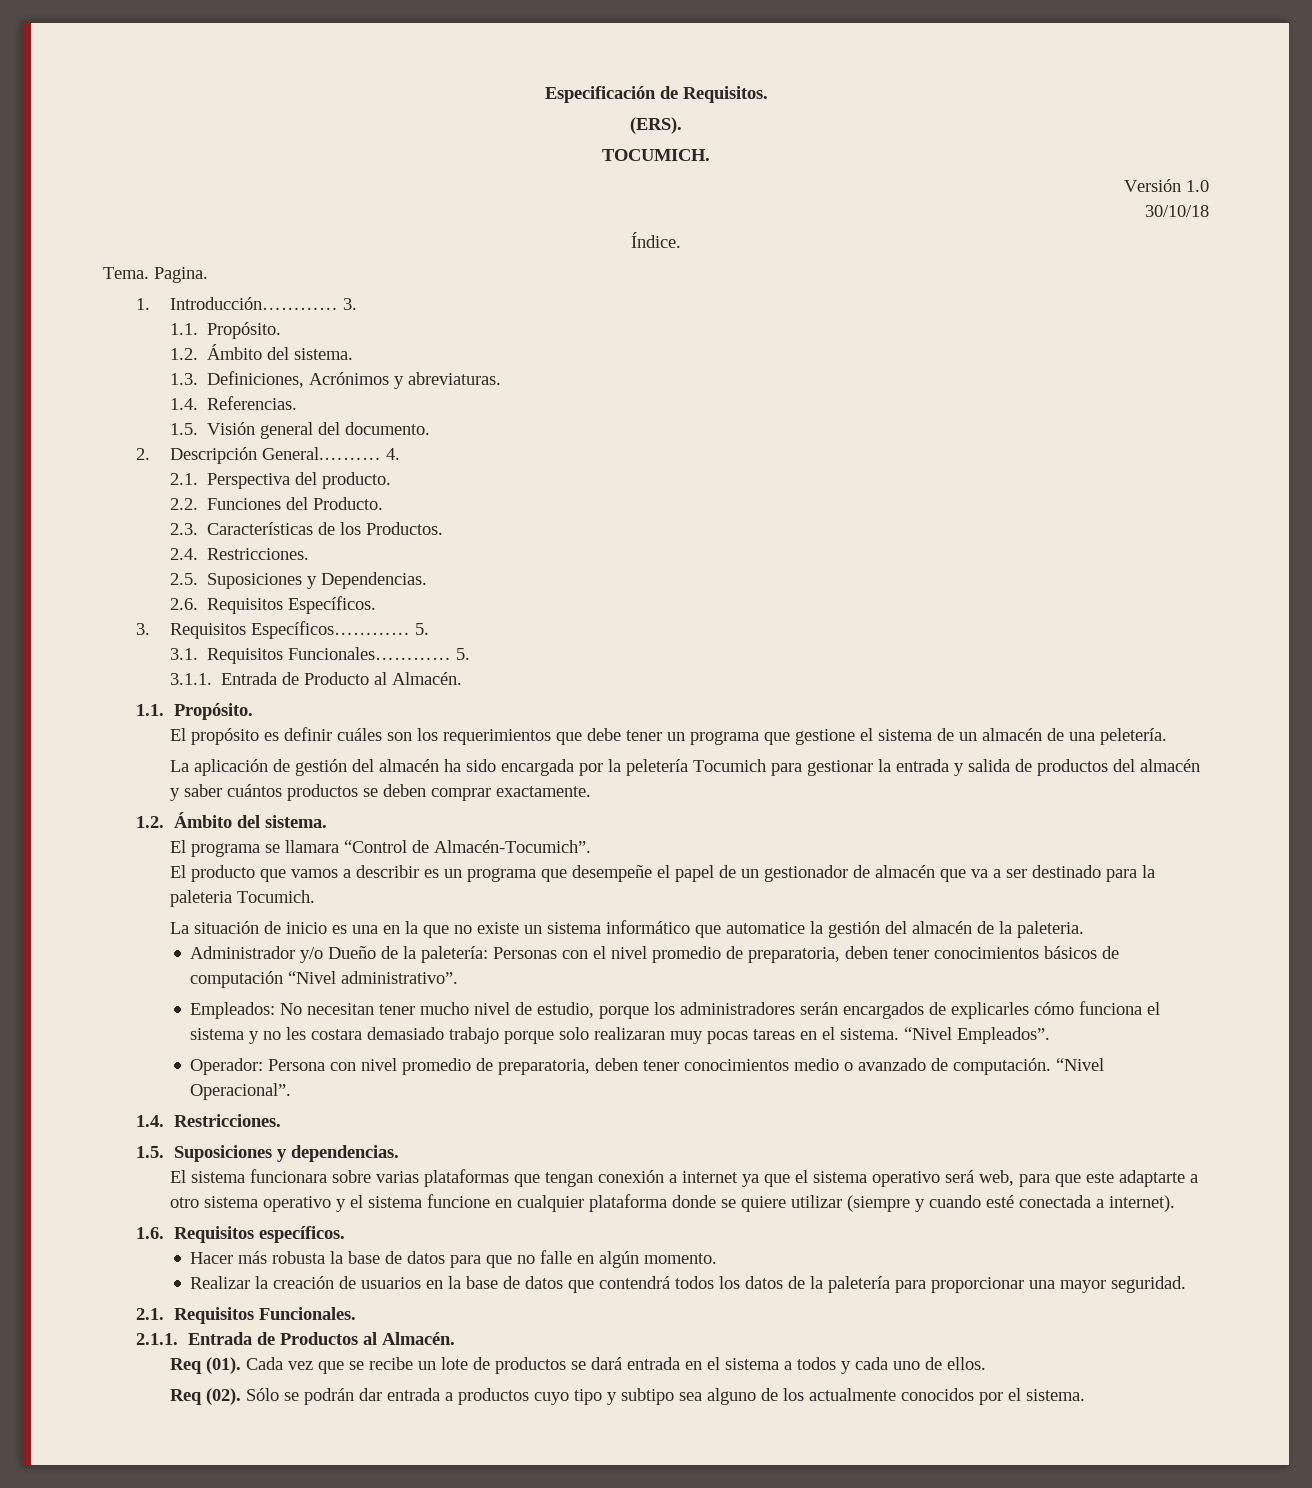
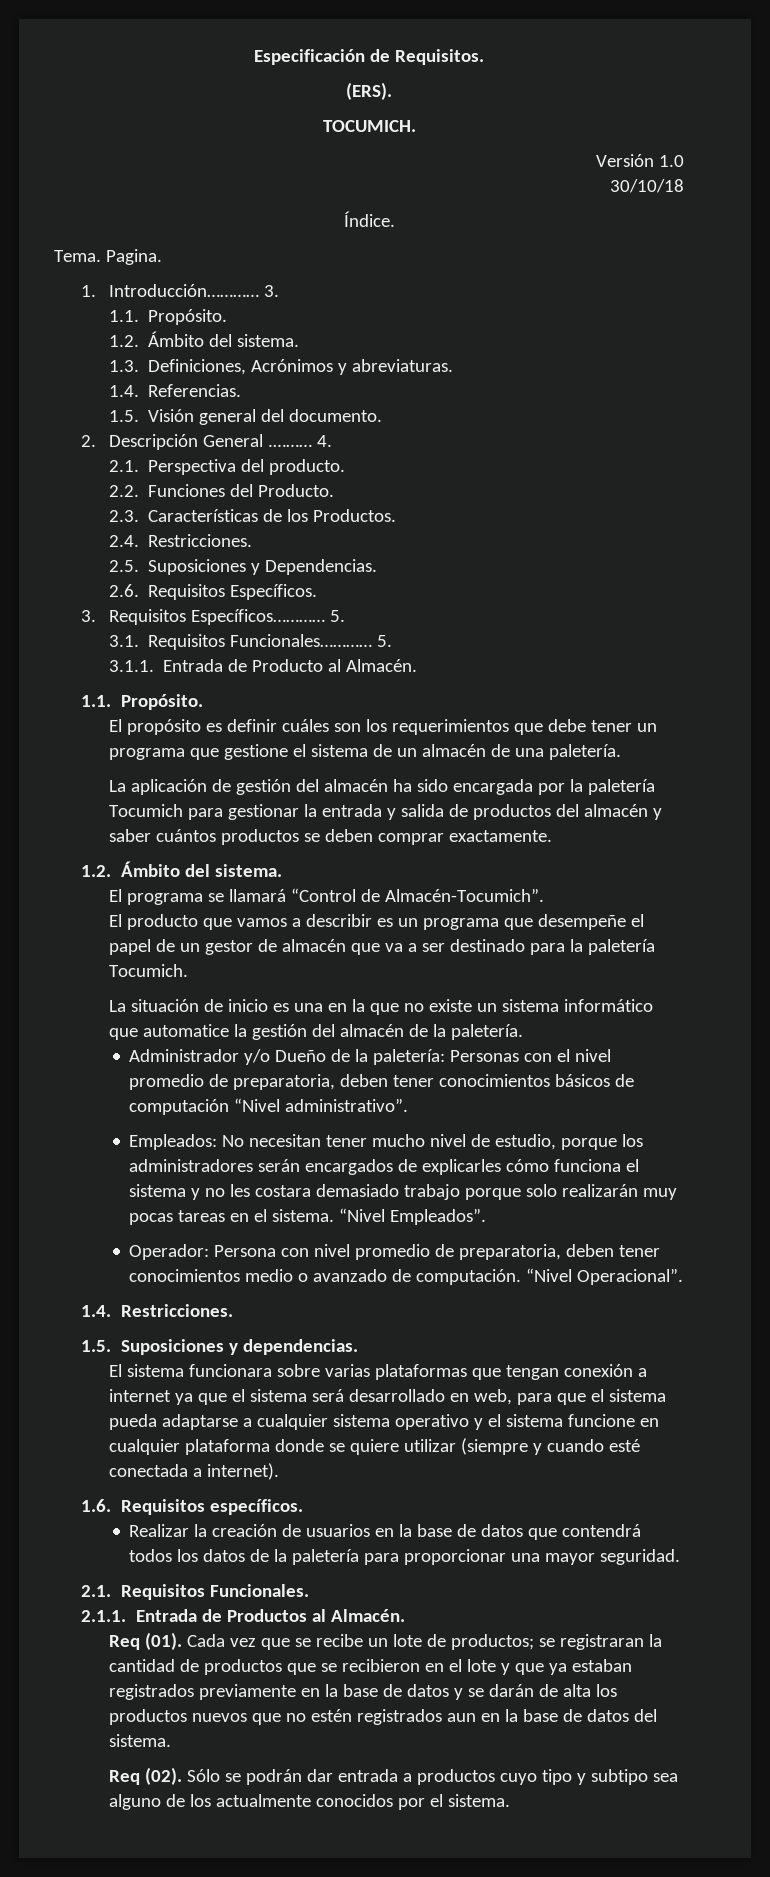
- 2. Descripción General.………
+ 2. Descripción General .………
- El propósito es definir cuáles son los requerimientos que debe tener un programa que gestione el sistema de un almacén de una peletería.
+ El propósito es definir cuáles son los requerimientos que debe tener un programa que gestione el sistema de un almacén de una paletería.
- La aplicación de gestión del almacén ha sido encargada por la peletería Tocumich para gestionar la entrada y salida de productos del almacén y saber cuántos productos se deben comprar exactamente.
+ La aplicación de gestión del almacén ha sido encargada por la paletería Tocumich para gestionar la entrada y salida de productos del almacén y saber cuántos productos se deben comprar exactamente.
- El programa se llamara “Control de Almacén-Tocumich”.
+ El programa se llamará “Control de Almacén-Tocumich”.
- El producto que vamos a describir es un programa que desempeñe el papel de un gestionador de almacén que va a ser destinado para la paleteria Tocumich.
+ El producto que vamos a describir es un programa que desempeñe el papel de un gestor de almacén que va a ser destinado para la paletería Tocumich.
- La situación de inicio es una en la que no existe un sistema informático que automatice la gestión del almacén de la paleteria.
+ La situación de inicio es una en la que no existe un sistema informático que automatice la gestión del almacén de la paletería.
- Empleados: No necesitan tener mucho nivel de estudio, porque los administradores serán encargados de explicarles cómo funciona el sistema y no les costara demasiado trabajo porque solo realizaran muy pocas tareas en el sistema.
+ Empleados: No necesitan tener mucho nivel de estudio, porque los administradores serán encargados de explicarles cómo funciona el sistema y no les costara demasiado trabajo porque solo realizarán muy pocas tareas en el sistema.
- El sistema funcionara sobre varias plataformas que tengan conexión a internet ya que el sistema operativo será web, para que este adaptarte a otro sistema operativo y el sistema funcione en cualquier plataforma donde se quiere utilizar (siempre y cuando esté conectada a internet).
+ El sistema funcionara sobre varias plataformas que tengan conexión a internet ya que el sistema será desarrollado en web, para que el sistema pueda adaptarse a cualquier sistema operativo y el sistema funcione en cualquier plataforma donde se quiere utilizar (siempre y cuando esté conectada a internet).
- Hacer más robusta la base de datos para que no falle en algún momento.
- Cada vez que se recibe un lote de productos se dará entrada en el sistema a todos y cada uno de ellos.
+ Cada vez que se recibe un lote de productos; se registraran la cantidad de productos que se recibieron en el lote y que ya estaban registrados previamente en la base de datos y se darán de alta los productos nuevos que no estén registrados aun en la base de datos del sistema.

